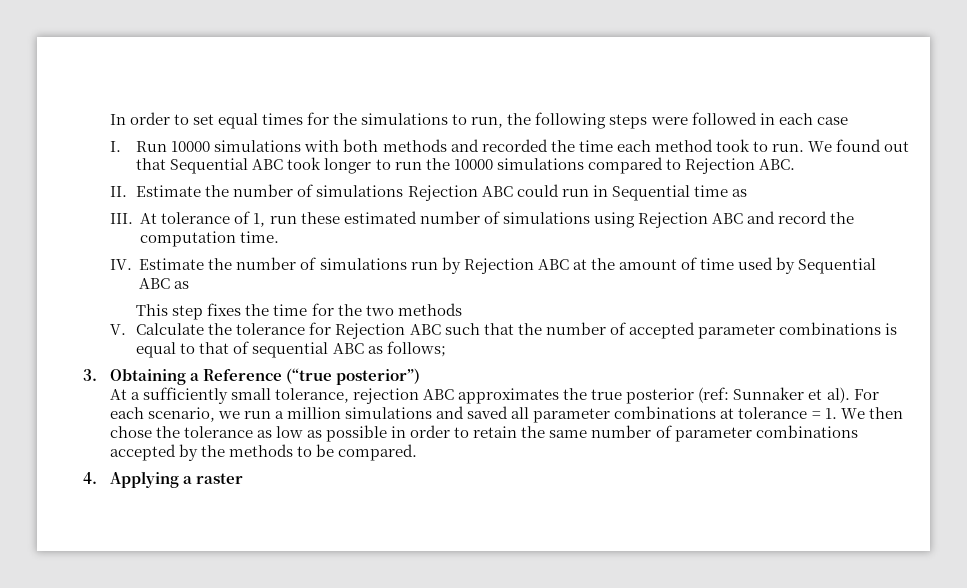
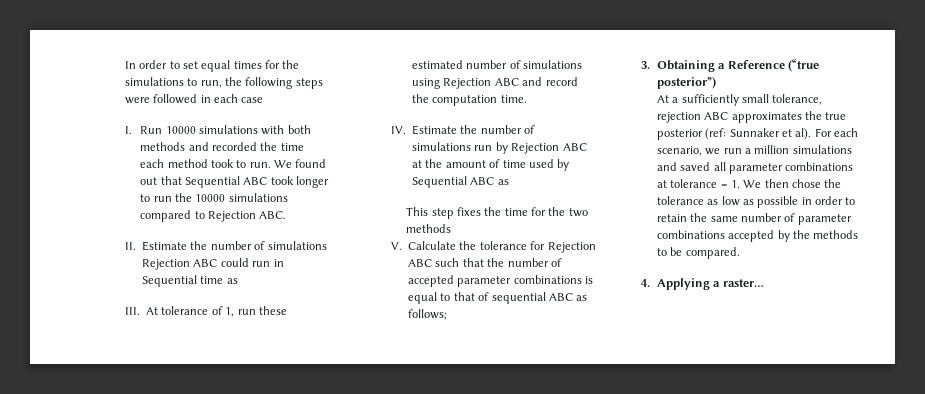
- 4. Applying a raster
+ 4. Applying a raster…

